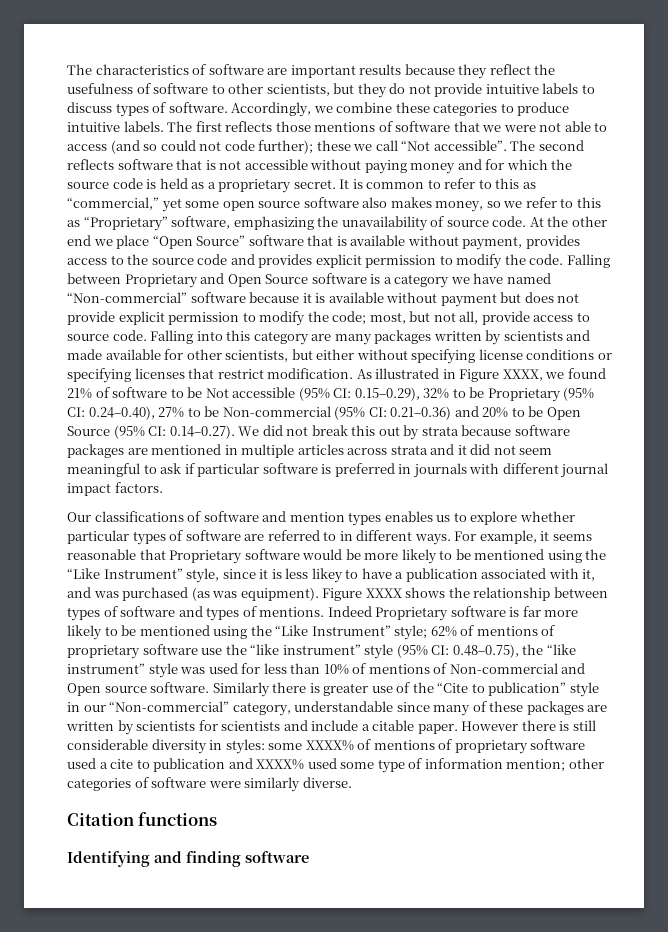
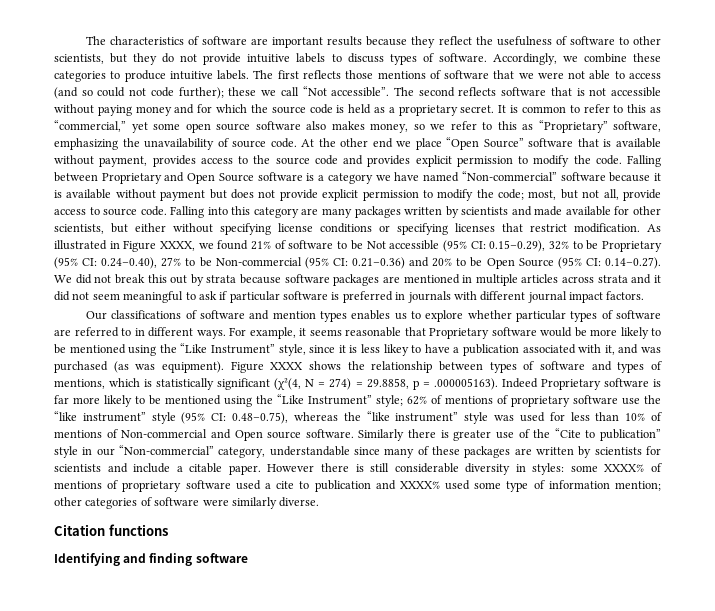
- Figure XXXX shows the relationship between types of software and types of mentions. Indeed Proprietary software is far more likely to be mentioned using the “Like Instrument” style; 62% of mentions of proprietary software use the “like instrument” style (95% CI: 0.48–0.75), the “like instrument” style was used for less than 10% of mentions of Non-commercial and Open source software.
+ Figure XXXX shows the relationship between types of software and types of mentions, which is statistically significant (χ²(4, N = 274) = 29.8858, p = .000005163). Indeed Proprietary software is far more likely to be mentioned using the “Like Instrument” style; 62% of mentions of proprietary software use the “like instrument” style (95% CI: 0.48–0.75), whereas the “like instrument” style was used for less than 10% of mentions of Non-commercial and Open source software.

